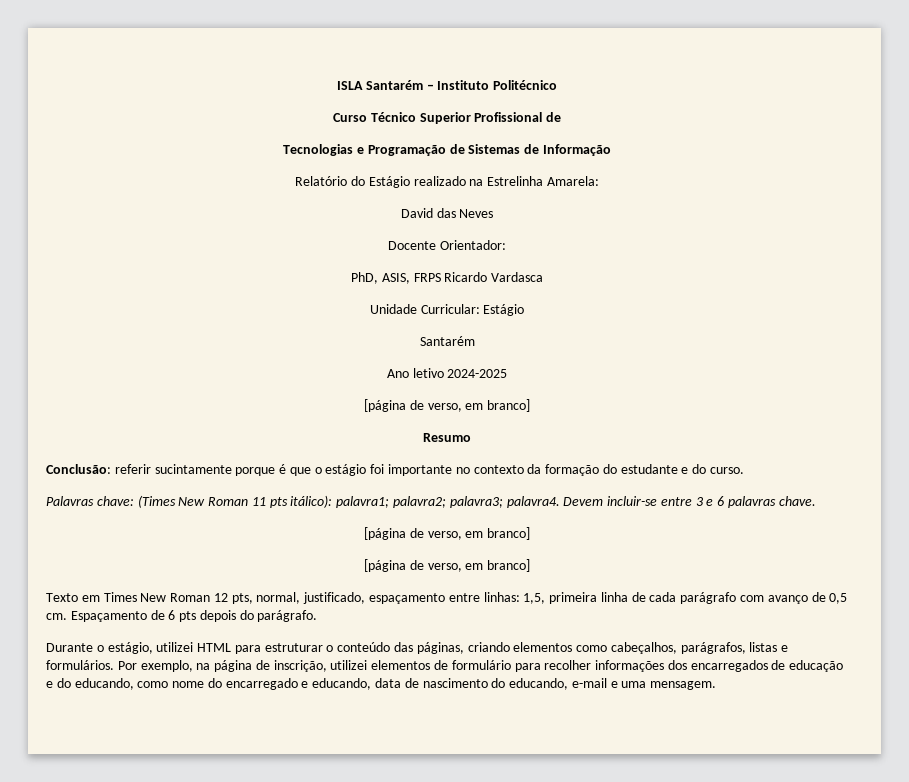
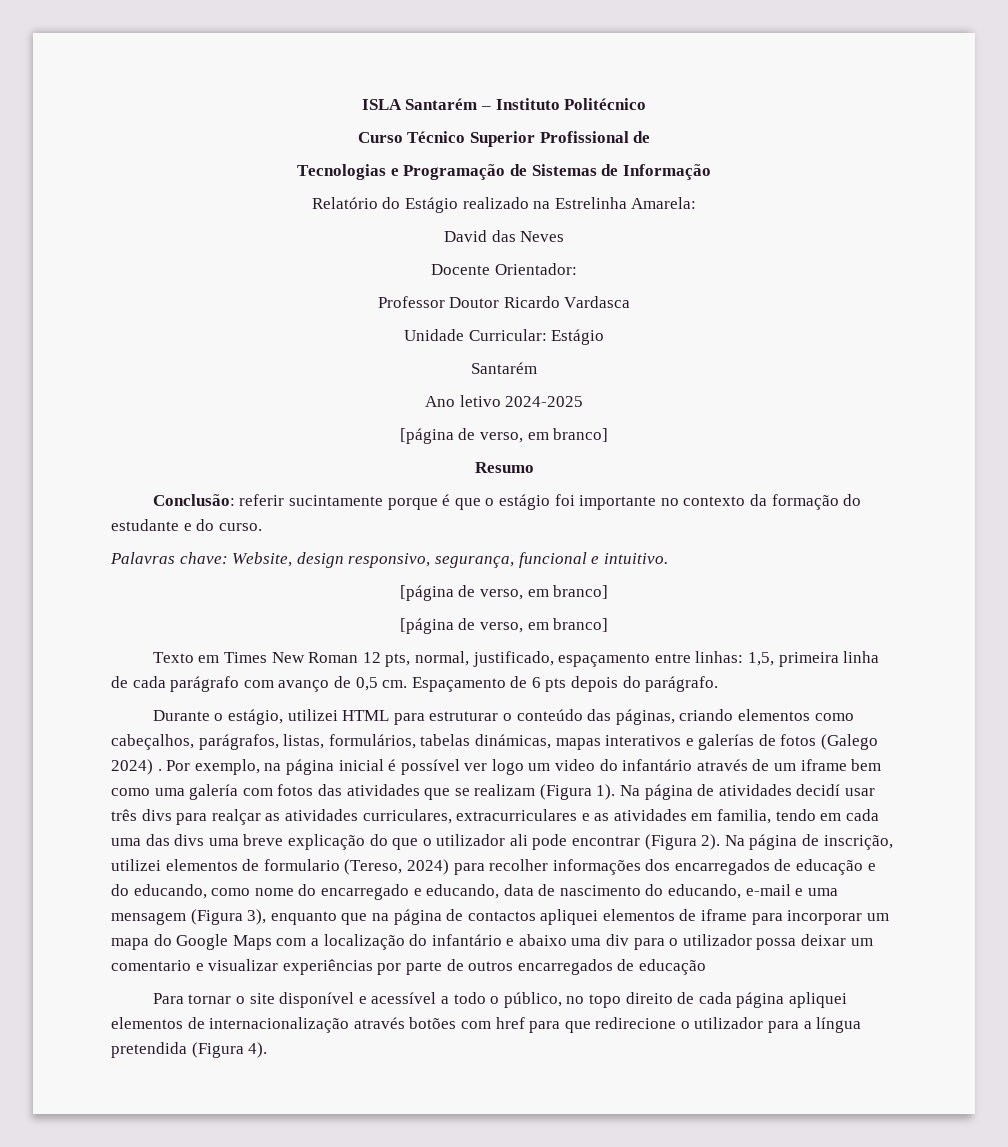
- PhD, ASIS, FRPS Ricardo Vardasca
+ Professor Doutor Ricardo Vardasca
- Palavras chave: (Times New Roman 11 pts itálico): palavra1; palavra2; palavra3; palavra4. Devem incluir-se entre 3 e 6 palavras chave.
+ Palavras chave: Website, design responsivo, segurança, funcional e intuitivo.
- Durante o estágio, utilizei HTML para estruturar o conteúdo das páginas, criando elementos como cabeçalhos, parágrafos, listas e formulários. Por exemplo, na página de inscrição, utilizei elementos de formulário para recolher informações dos encarregados de educação e do educando, como nome do encarregado e educando, data de nascimento do educando, e-mail e uma mensagem.
+ Durante o estágio, utilizei HTML para estruturar o conteúdo das páginas, criando elementos como cabeçalhos, parágrafos, listas, formulários, tabelas dinámicas, mapas interativos e galerías de fotos (Galego 2024) . Por exemplo, na página inicial é possível ver logo um video do infantário através de um iframe bem como uma galería com fotos das atividades que se realizam (Figura 1). Na página de atividades decidí usar três divs para realçar as atividades curriculares, extracurriculares e as atividades em familia, tendo em cada uma das divs uma breve explicação do que o utilizador ali pode encontrar (Figura 2). Na página de inscrição, utilizei elementos de formulario (Tereso, 2024) para recolher informações dos encarregados de educação e do educando, como nome do encarregado e educando, data de nascimento do educando, e-mail e uma mensagem (Figura 3), enquanto que na página de contactos apliquei elementos de iframe para incorporar um mapa do Google Maps com a localização do infantário e abaixo uma div para o utilizador possa deixar um comentario e visualizar experiências por parte de outros encarregados de educação
+ Para tornar o site disponível e acessível a todo o público, no topo direito de cada página apliquei elementos de internacionalização através botões com href para que redirecione o utilizador para a língua pretendida (Figura 4).

